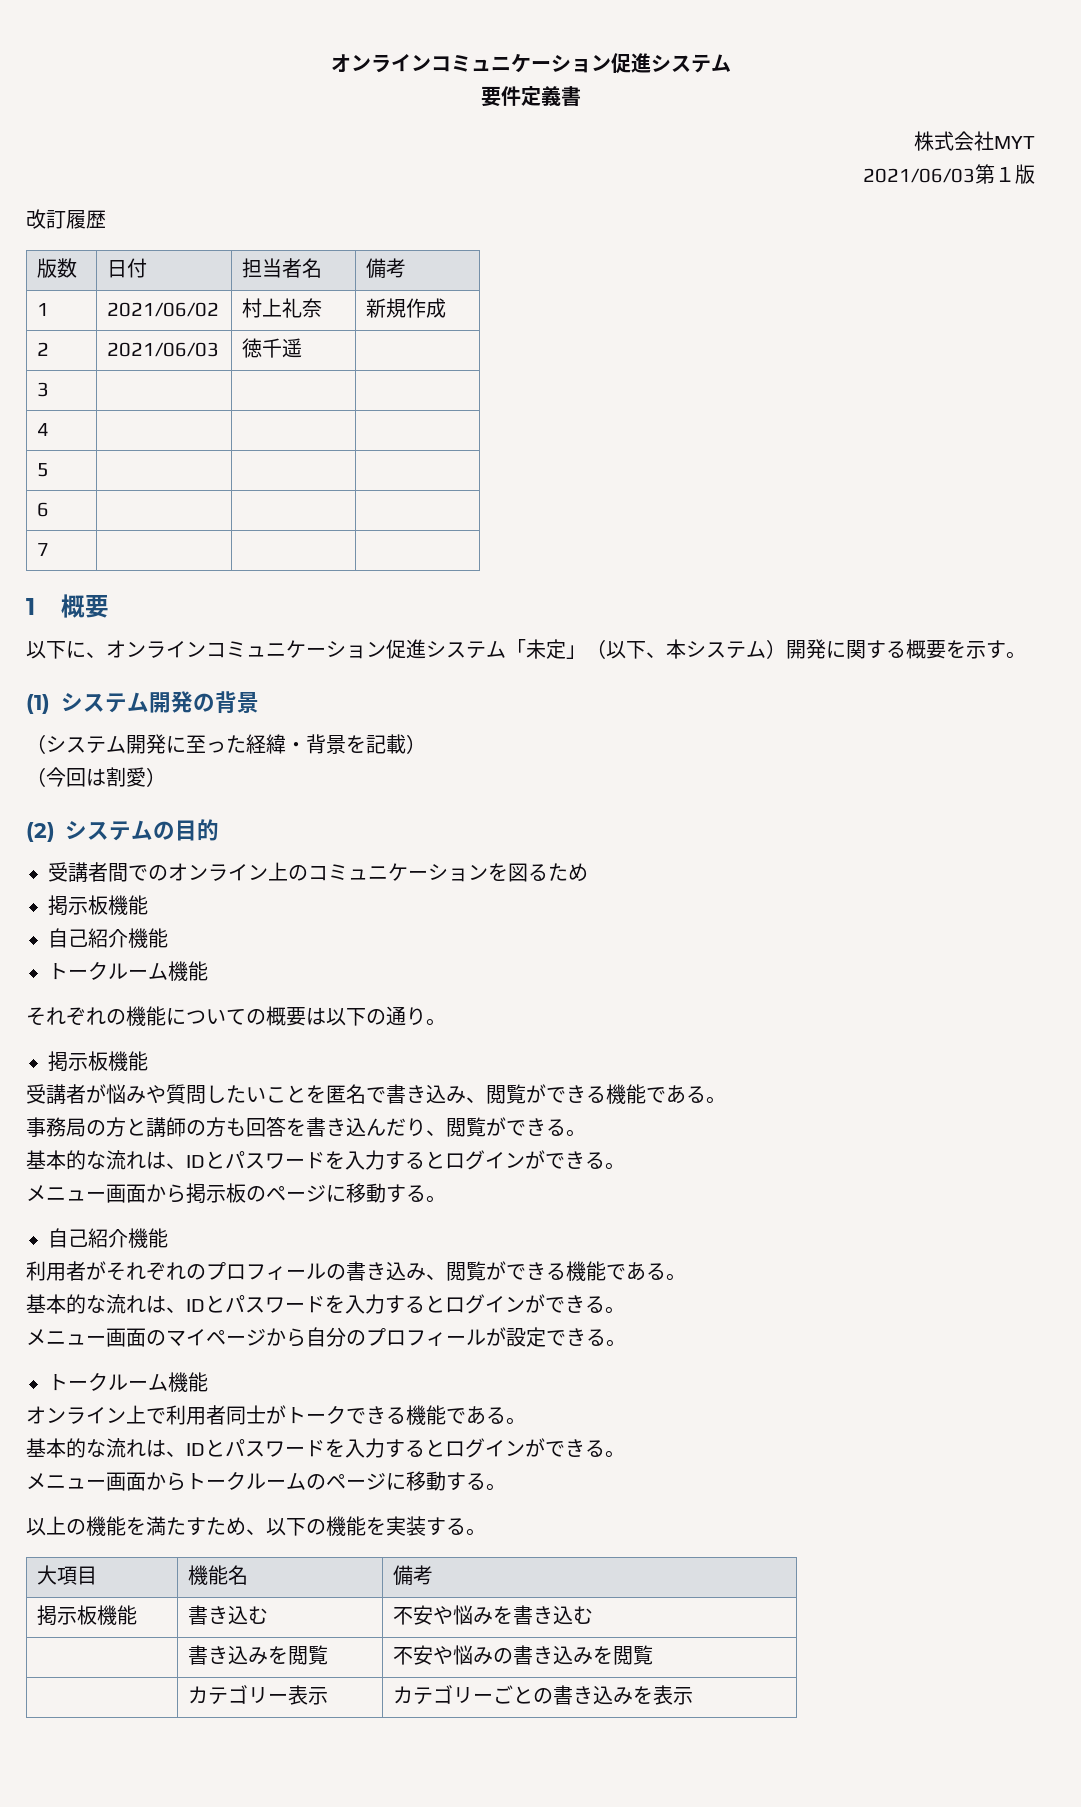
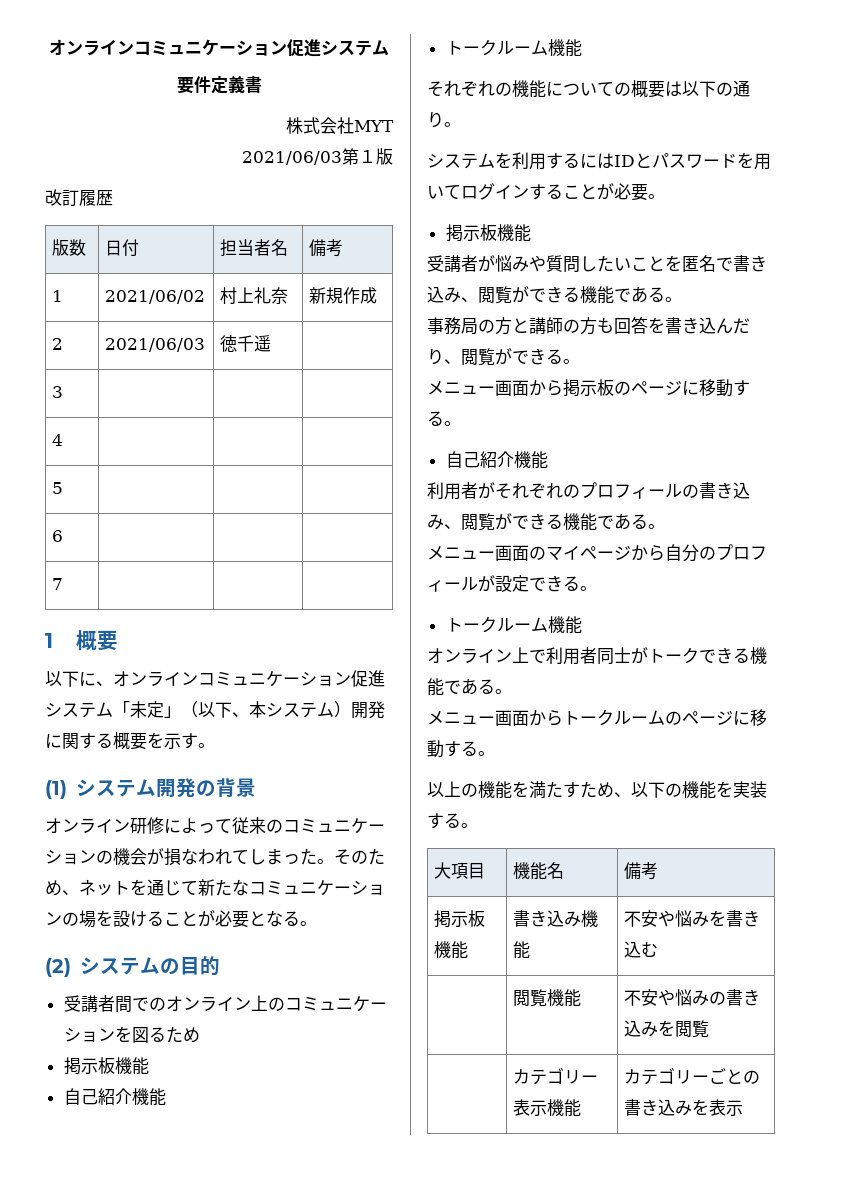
- （システム開発に至った経緯・背景を記載）
- （今回は割愛）
+ オンライン研修によって従来のコミュニケーションの機会が損なわれてしまった。そのため、ネットを通じて新たなコミュニケーションの場を設けることが必要となる。
+ システムを利用するにはIDとパスワードを用いてログインすることが必要。
  事務局の方と講師の方も回答を書き込んだり、閲覧ができる。
- 基本的な流れは、IDとパスワードを入力するとログインができる。
  利用者がそれぞれのプロフィールの書き込み、閲覧ができる機能である。
- 基本的な流れは、IDとパスワードを入力するとログインができる。
  オンライン上で利用者同士がトークできる機能である。
- 基本的な流れは、IDとパスワードを入力するとログインができる。
- 掲示板機能 | 書き込む | 不安や悩みを書き込む
+ 掲示板機能 | 書き込み機能 | 不安や悩みを書き込む
- | 書き込みを閲覧 | 不安や悩みの書き込みを閲覧
+ | 閲覧機能 | 不安や悩みの書き込みを閲覧
- | カテゴリー表示 | カテゴリーごとの書き込みを表示
+ | カテゴリー表示機能 | カテゴリーごとの書き込みを表示

